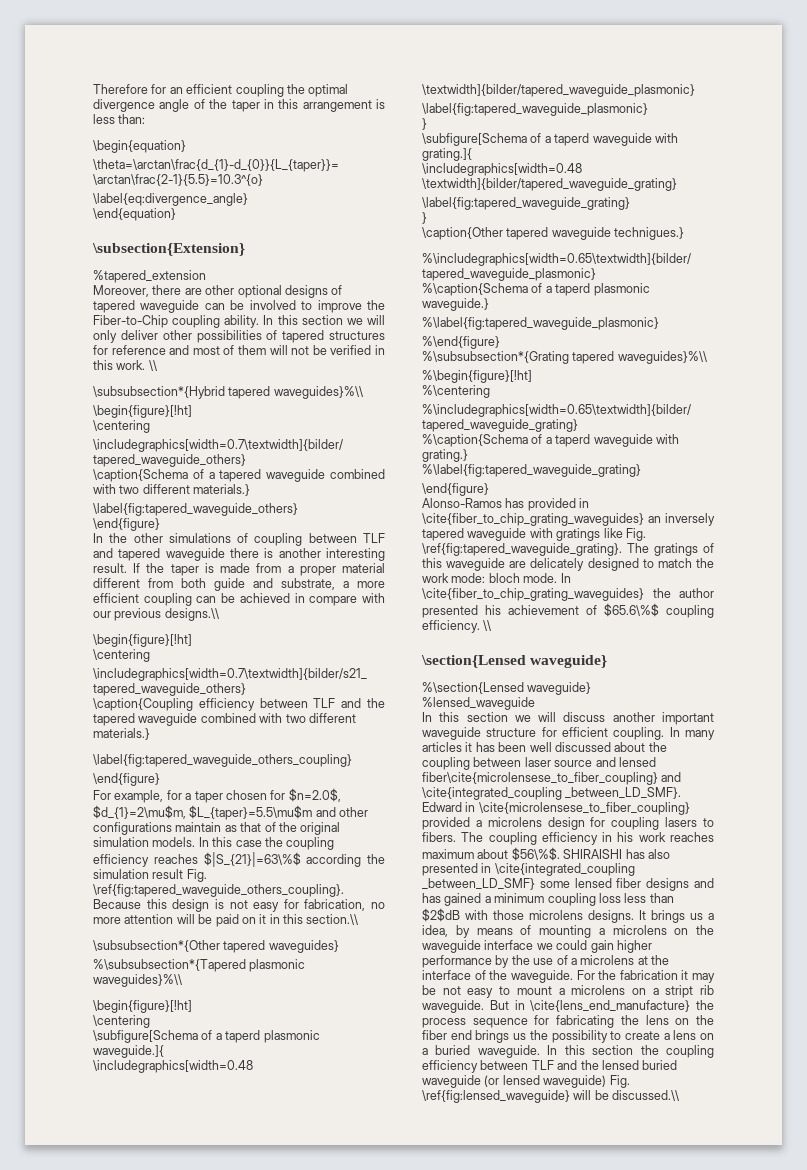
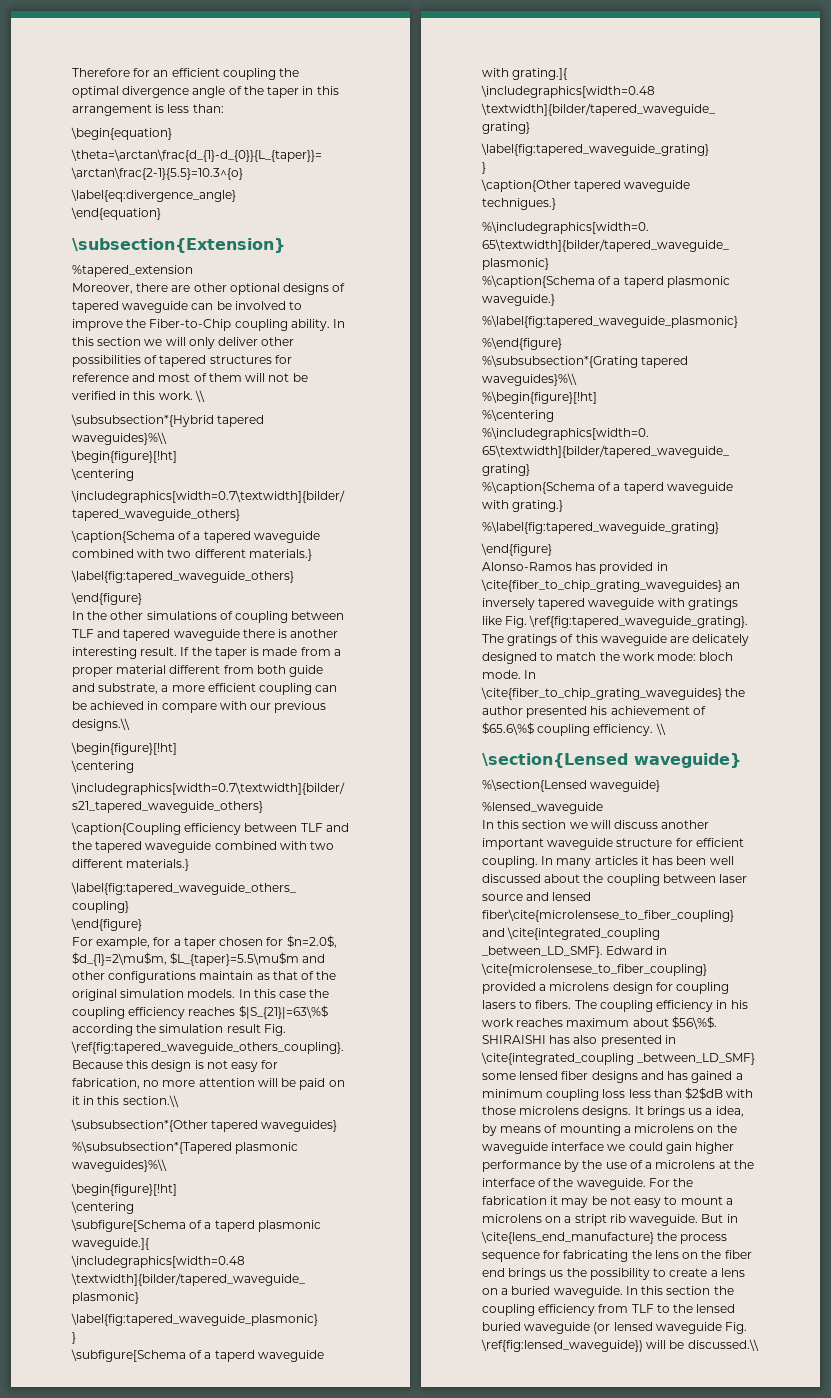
- In this section the coupling efficiency between TLF and the lensed buried waveguide (or lensed waveguide) Fig. \ref{fig:lensed_waveguide} will be discussed.\\
+ In this section the coupling efficiency from TLF to the lensed buried waveguide (or lensed waveguide Fig. \ref{fig:lensed_waveguide}) will be discussed.\\

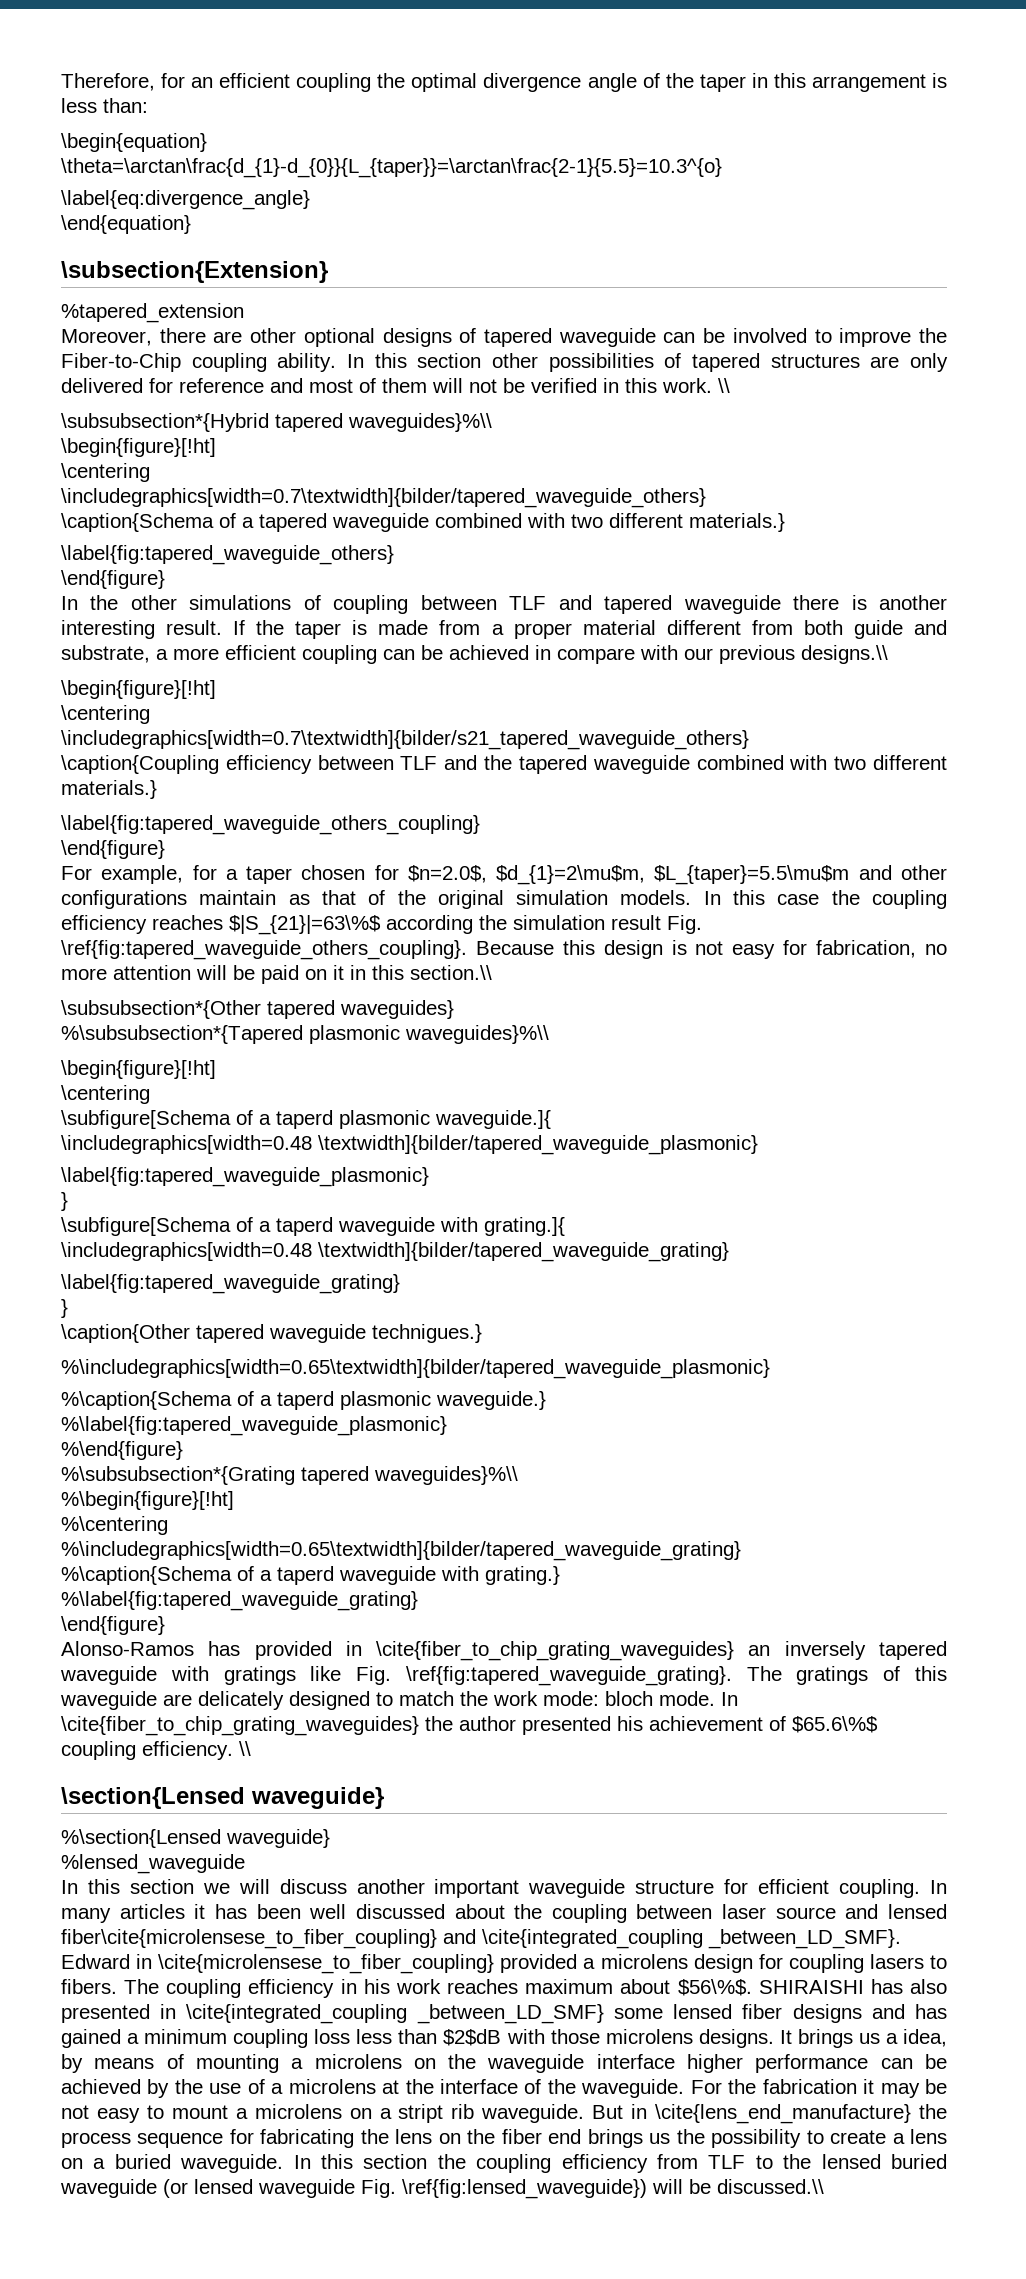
- Therefore for an efficient coupling the optimal divergence angle of the taper in this arrangement is less than:
+ Therefore, for an efficient coupling the optimal divergence angle of the taper in this arrangement is less than:
- In this section we will only deliver other possibilities of tapered structures for reference and most of them will not be verified in this work.
+ In this section other possibilities of tapered structures are only delivered for reference and most of them will not be verified in this work.
- It brings us a idea, by means of mounting a microlens on the waveguide interface we could gain higher performance by the use of a microlens at the interface of the waveguide.
+ It brings us a idea, by means of mounting a microlens on the waveguide interface higher performance can be achieved by the use of a microlens at the interface of the waveguide.

